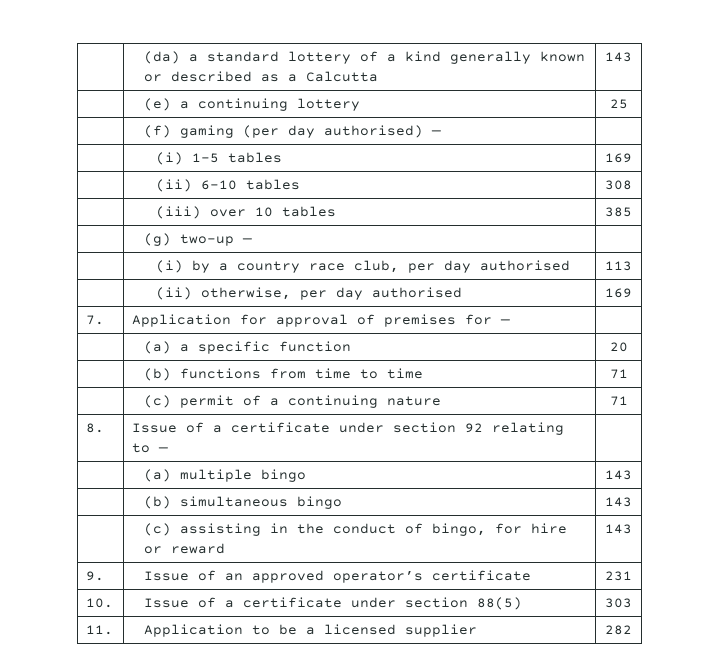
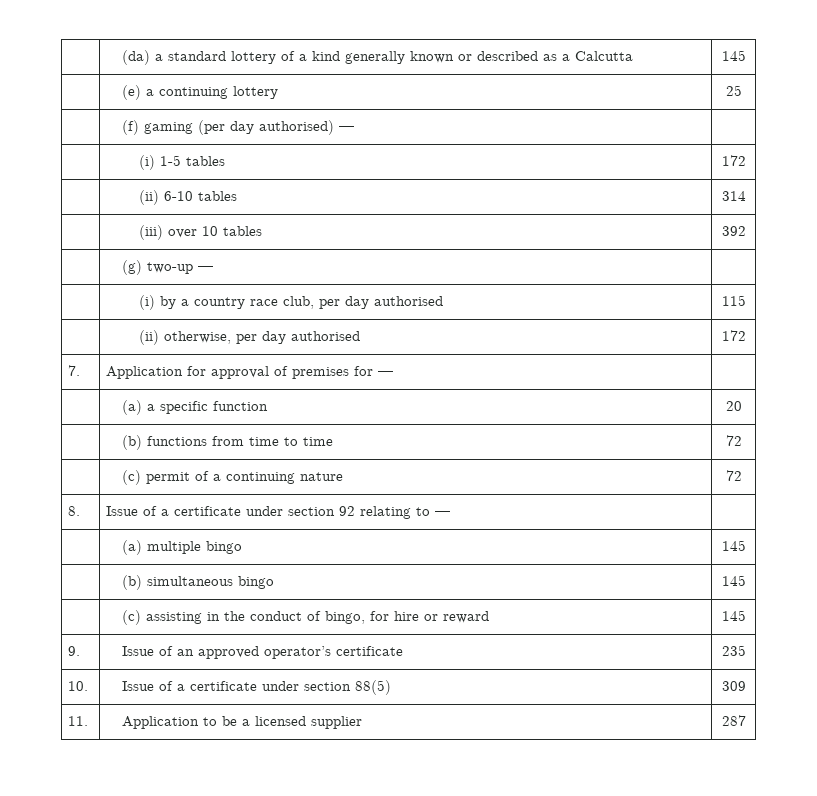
- | (da) a standard lottery of a kind generally known or described as a Calcutta | 143
+ | (da) a standard lottery of a kind generally known or described as a Calcutta | 145
- | (i) 1-5 tables | 169
+ | (i) 1-5 tables | 172
- | (ii) 6-10 tables | 308
+ | (ii) 6-10 tables | 314
- | (iii) over 10 tables | 385
+ | (iii) over 10 tables | 392
- | (i) by a country race club, per day authorised | 113
+ | (i) by a country race club, per day authorised | 115
- | (ii) otherwise, per day authorised | 169
+ | (ii) otherwise, per day authorised | 172
- | (b) functions from time to time | 71
+ | (b) functions from time to time | 72
- | (c) permit of a continuing nature | 71
+ | (c) permit of a continuing nature | 72
- | (a) multiple bingo | 143
+ | (a) multiple bingo | 145
- | (b) simultaneous bingo | 143
+ | (b) simultaneous bingo | 145
- | (c) assisting in the conduct of bingo, for hire or reward | 143
+ | (c) assisting in the conduct of bingo, for hire or reward | 145
- 9. | Issue of an approved operator’s certificate | 231
+ 9. | Issue of an approved operator’s certificate | 235
- 10. | Issue of a certificate under section 88(5) | 303
+ 10. | Issue of a certificate under section 88(5) | 309
- 11. | Application to be a licensed supplier | 282
+ 11. | Application to be a licensed supplier | 287

